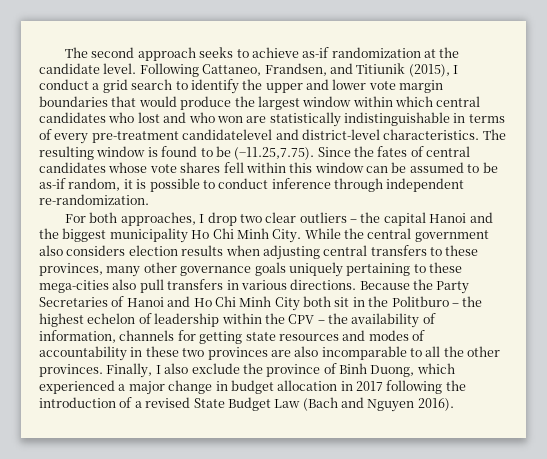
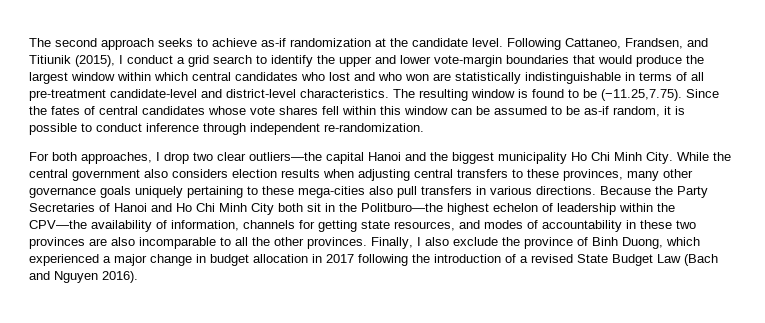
- Following Cattaneo, Frandsen, and Titiunik (2015), I conduct a grid search to identify the upper and lower vote margin boundaries that would produce the largest window within which central candidates who lost and who won are statistically indistinguishable in terms of every pre-treatment candidatelevel and district-level characteristics.
+ Following Cattaneo, Frandsen, and Titiunik (2015), I conduct a grid search to identify the upper and lower vote-margin boundaries that would produce the largest window within which central candidates who lost and who won are statistically indistinguishable in terms of all pre-treatment candidate-level and district-level characteristics.
- For both approaches, I drop two clear outliers – the capital Hanoi and the biggest municipality Ho Chi Minh City.
+ For both approaches, I drop two clear outliers—the capital Hanoi and the biggest municipality Ho Chi Minh City.
- Because the Party Secretaries of Hanoi and Ho Chi Minh City both sit in the Politburo – the highest echelon of leadership within the CPV – the availability of information, channels for getting state resources and modes of accountability in these two provinces are also incomparable to all the other provinces.
+ Because the Party Secretaries of Hanoi and Ho Chi Minh City both sit in the Politburo—the highest echelon of leadership within the CPV—the availability of information, channels for getting state resources, and modes of accountability in these two provinces are also incomparable to all the other provinces.

